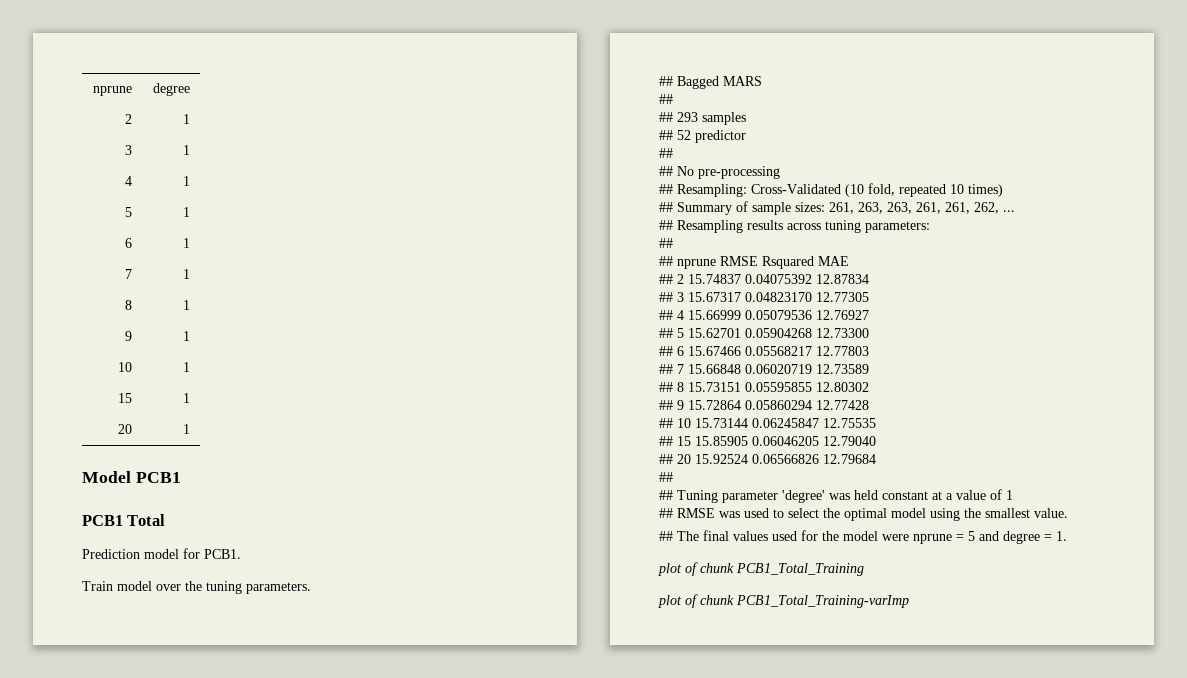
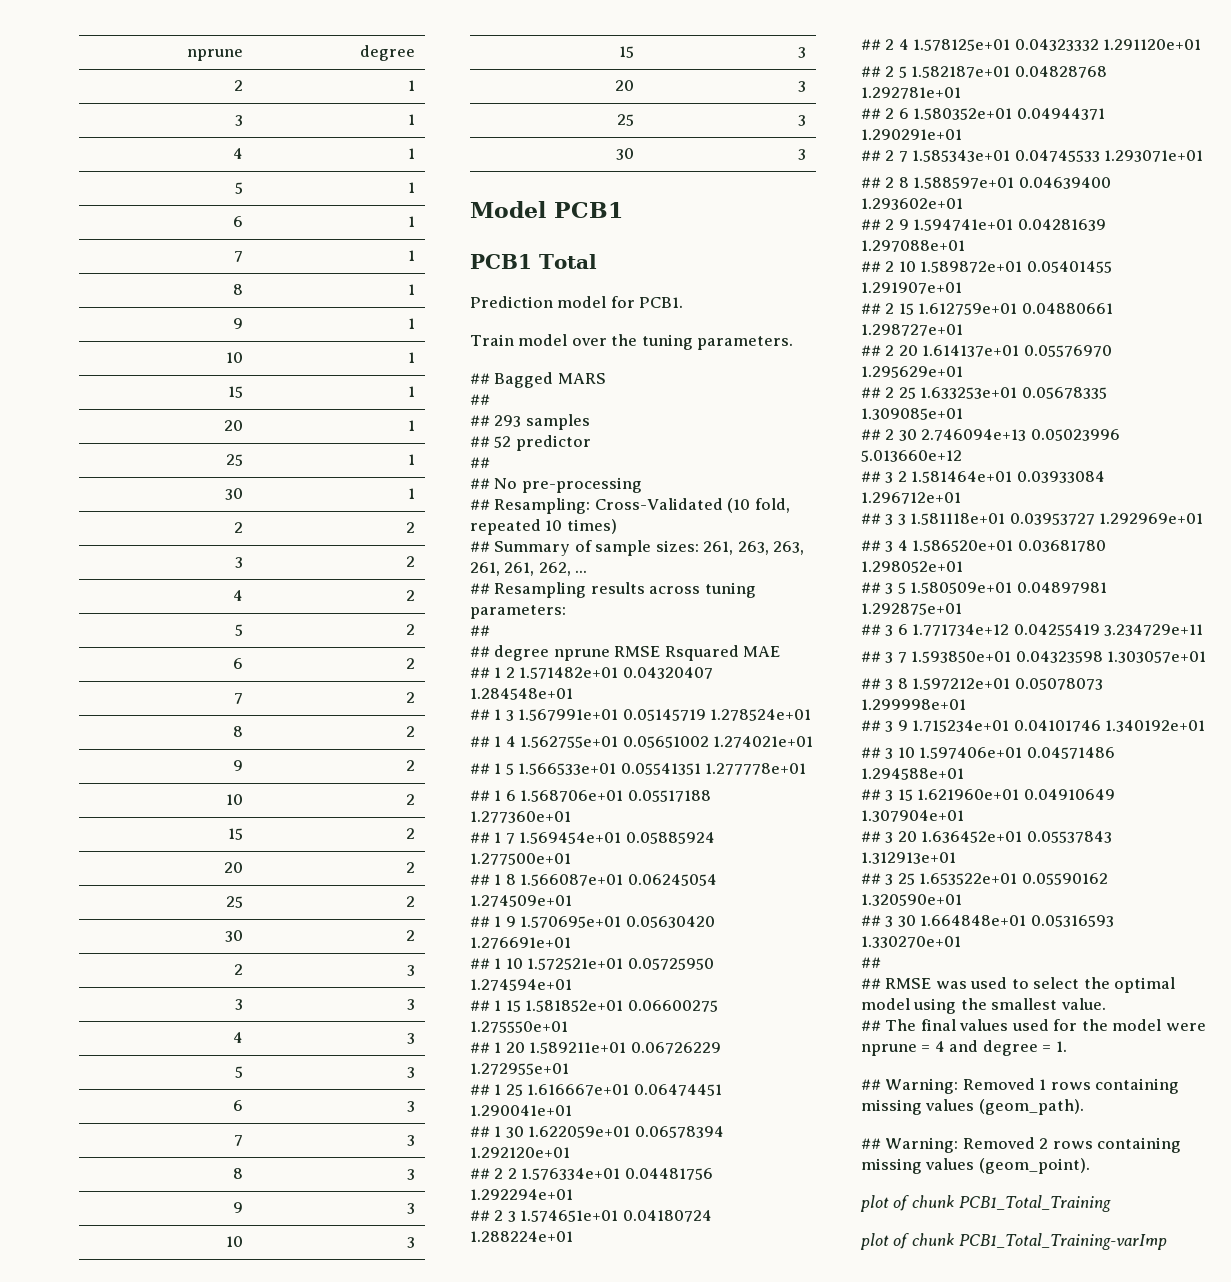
+ 25 | 1
+ 30 | 1
+ 2 | 2
+ 3 | 2
+ 4 | 2
+ 5 | 2
+ 6 | 2
+ 7 | 2
+ 8 | 2
+ 9 | 2
+ 10 | 2
+ 15 | 2
+ 20 | 2
+ 25 | 2
+ 30 | 2
+ 2 | 3
+ 3 | 3
+ 4 | 3
+ 5 | 3
+ 6 | 3
+ 7 | 3
+ 8 | 3
+ 9 | 3
+ 10 | 3
+ 15 | 3
+ 20 | 3
+ 25 | 3
+ 30 | 3
- ## nprune RMSE Rsquared MAE
+ ## degree nprune RMSE Rsquared MAE
- ## 2 15.74837 0.04075392 12.87834
- ## 3 15.67317 0.04823170 12.77305
- ## 4 15.66999 0.05079536 12.76927
- ## 5 15.62701 0.05904268 12.73300
- ## 6 15.67466 0.05568217 12.77803
- ## 7 15.66848 0.06020719 12.73589
- ## 8 15.73151 0.05595855 12.80302
- ## 9 15.72864 0.05860294 12.77428
- ## 10 15.73144 0.06245847 12.75535
- ## 15 15.85905 0.06046205 12.79040
- ## 20 15.92524 0.06566826 12.79684
+ ## 1 2 1.571482e+01 0.04320407 1.284548e+01
+ ## 1 3 1.567991e+01 0.05145719 1.278524e+01
+ ## 1 4 1.562755e+01 0.05651002 1.274021e+01
+ ## 1 5 1.566533e+01 0.05541351 1.277778e+01
+ ## 1 6 1.568706e+01 0.05517188 1.277360e+01
+ ## 1 7 1.569454e+01 0.05885924 1.277500e+01
+ ## 1 8 1.566087e+01 0.06245054 1.274509e+01
+ ## 1 9 1.570695e+01 0.05630420 1.276691e+01
+ ## 1 10 1.572521e+01 0.05725950 1.274594e+01
+ ## 1 15 1.581852e+01 0.06600275 1.275550e+01
+ ## 1 20 1.589211e+01 0.06726229 1.272955e+01
+ ## 1 25 1.616667e+01 0.06474451 1.290041e+01
+ ## 1 30 1.622059e+01 0.06578394 1.292120e+01
+ ## 2 2 1.576334e+01 0.04481756 1.292294e+01
+ ## 2 3 1.574651e+01 0.04180724 1.288224e+01
+ ## 2 4 1.578125e+01 0.04323332 1.291120e+01
+ ## 2 5 1.582187e+01 0.04828768 1.292781e+01
+ ## 2 6 1.580352e+01 0.04944371 1.290291e+01
+ ## 2 7 1.585343e+01 0.04745533 1.293071e+01
+ ## 2 8 1.588597e+01 0.04639400 1.293602e+01
+ ## 2 9 1.594741e+01 0.04281639 1.297088e+01
+ ## 2 10 1.589872e+01 0.05401455 1.291907e+01
+ ## 2 15 1.612759e+01 0.04880661 1.298727e+01
+ ## 2 20 1.614137e+01 0.05576970 1.295629e+01
+ ## 2 25 1.633253e+01 0.05678335 1.309085e+01
+ ## 2 30 2.746094e+13 0.05023996 5.013660e+12
+ ## 3 2 1.581464e+01 0.03933084 1.296712e+01
+ ## 3 3 1.581118e+01 0.03953727 1.292969e+01
+ ## 3 4 1.586520e+01 0.03681780 1.298052e+01
+ ## 3 5 1.580509e+01 0.04897981 1.292875e+01
+ ## 3 6 1.771734e+12 0.04255419 3.234729e+11
+ ## 3 7 1.593850e+01 0.04323598 1.303057e+01
+ ## 3 8 1.597212e+01 0.05078073 1.299998e+01
+ ## 3 9 1.715234e+01 0.04101746 1.340192e+01
+ ## 3 10 1.597406e+01 0.04571486 1.294588e+01
+ ## 3 15 1.621960e+01 0.04910649 1.307904e+01
+ ## 3 20 1.636452e+01 0.05537843 1.312913e+01
+ ## 3 25 1.653522e+01 0.05590162 1.320590e+01
+ ## 3 30 1.664848e+01 0.05316593 1.330270e+01
  ##
- ## Tuning parameter 'degree' was held constant at a value of 1
- ## The final values used for the model were nprune = 5 and degree = 1.
+ ## The final values used for the model were nprune = 4 and degree = 1.
+ ## Warning: Removed 1 rows containing missing values (geom_path).
+ ## Warning: Removed 2 rows containing missing values (geom_point).

